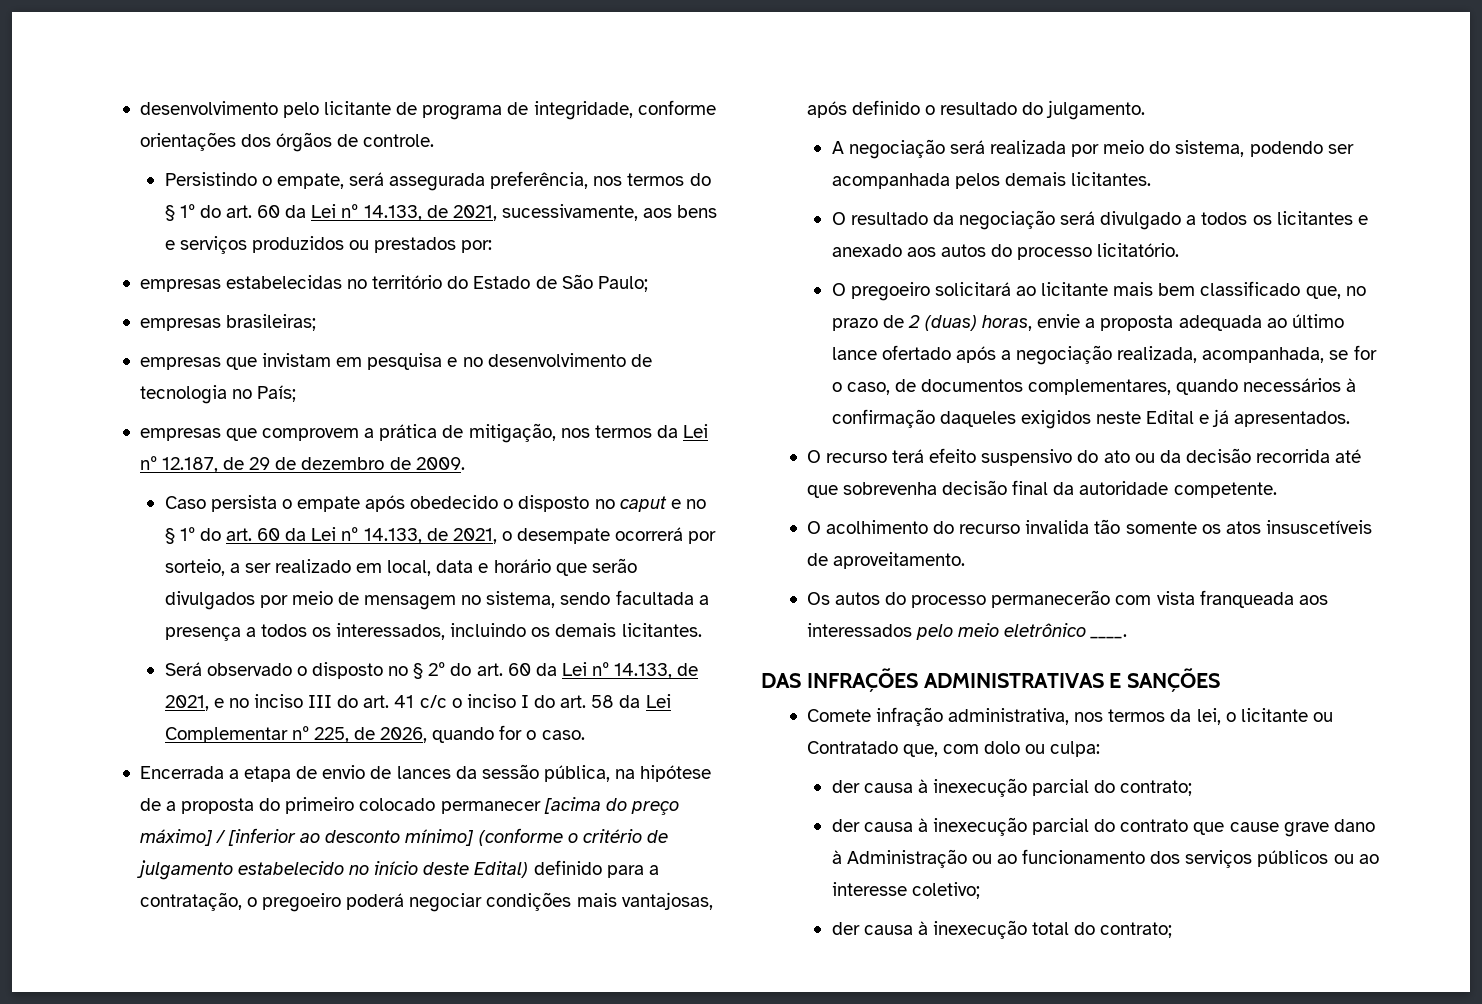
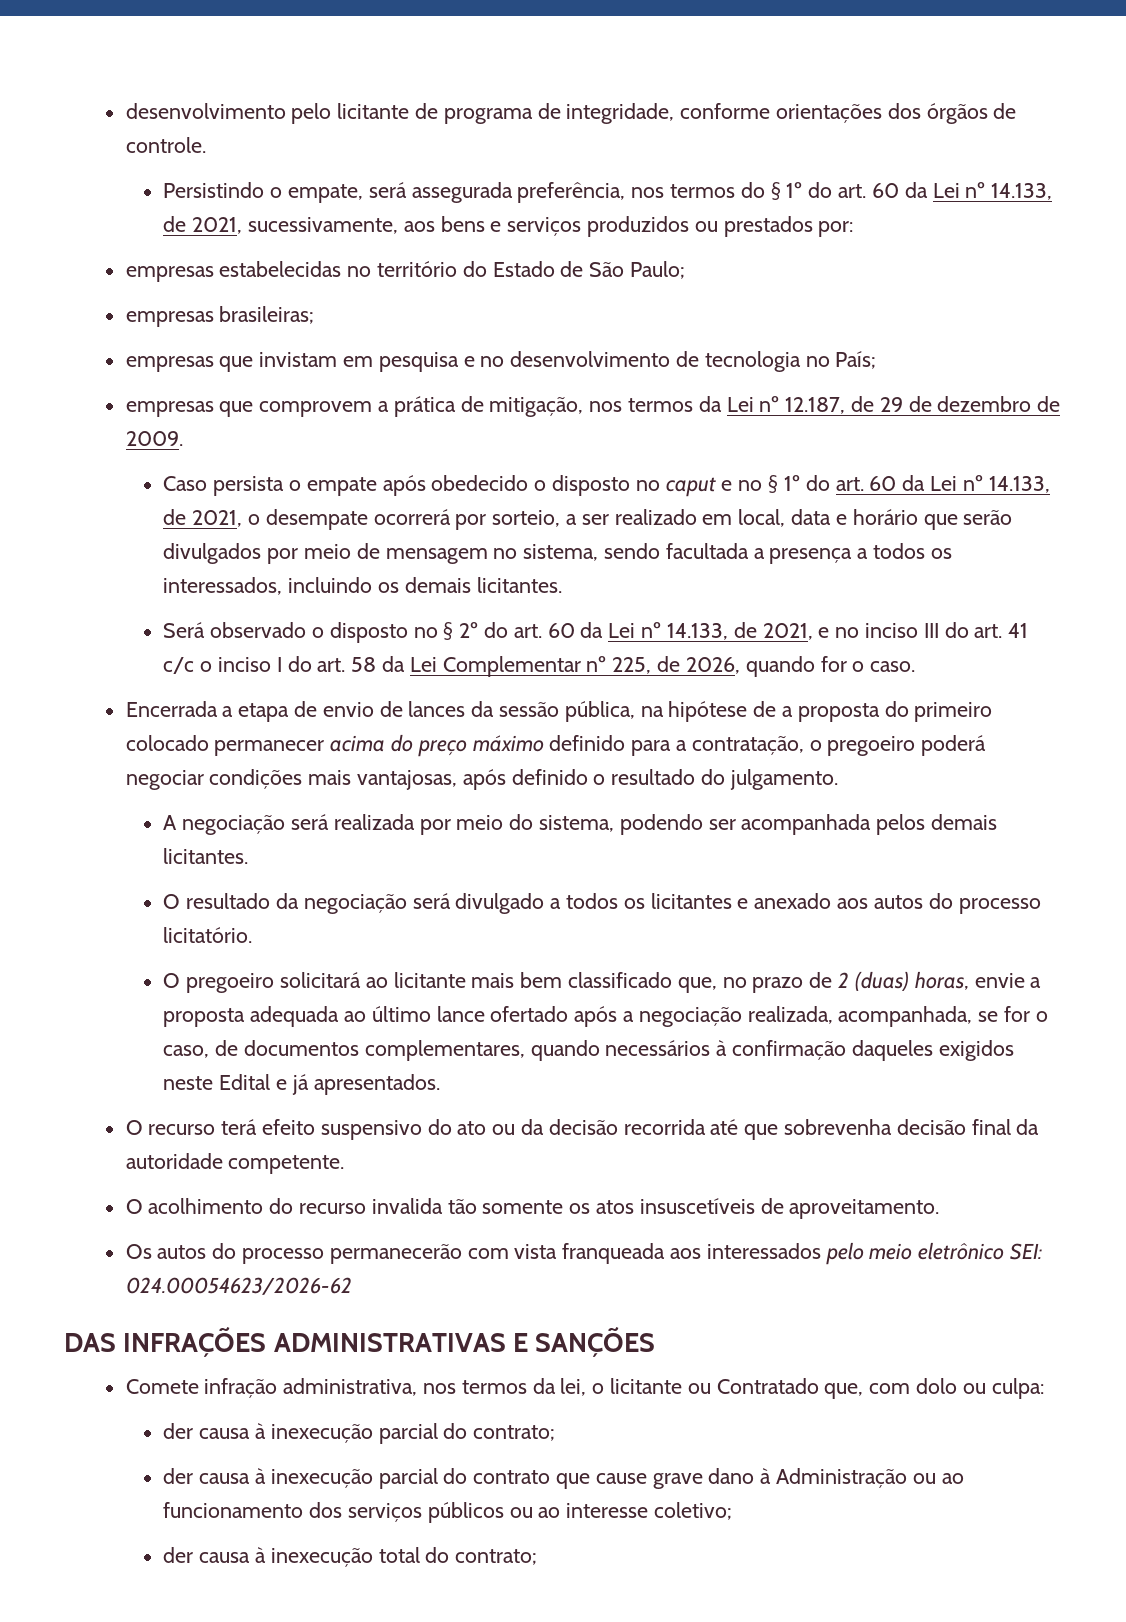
- Encerrada a etapa de envio de lances da sessão pública, na hipótese de a proposta do primeiro colocado permanecer [acima do preço máximo] / [inferior ao desconto mínimo] (conforme o critério de julgamento estabelecido no início deste Edital) definido para a contratação, o pregoeiro poderá negociar condições mais vantajosas, após definido o resultado do julgamento.
+ Encerrada a etapa de envio de lances da sessão pública, na hipótese de a proposta do primeiro colocado permanecer acima do preço máximo definido para a contratação, o pregoeiro poderá negociar condições mais vantajosas, após definido o resultado do julgamento.
- Os autos do processo permanecerão com vista franqueada aos interessados pelo meio eletrônico ____.
+ Os autos do processo permanecerão com vista franqueada aos interessados pelo meio eletrônico SEI: 024.00054623/2026-62

